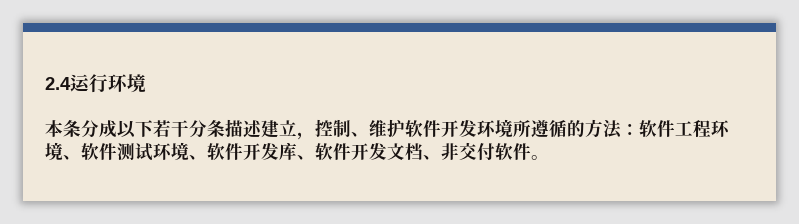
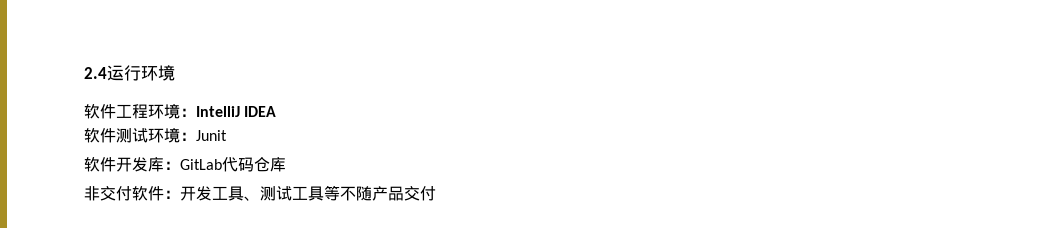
- 本条分成以下若干分条描述建立，控制、维护软件开发环境所遵循的方法：软件工程环境、软件测试环境、软件开发库、软件开发文档、非交付软件。
+ 软件工程环境：IntelliJ IDEA
+ 软件测试环境：Junit
+ 软件开发库：GitLab代码仓库
+ 非交付软件：开发工具、测试工具等不随产品交付

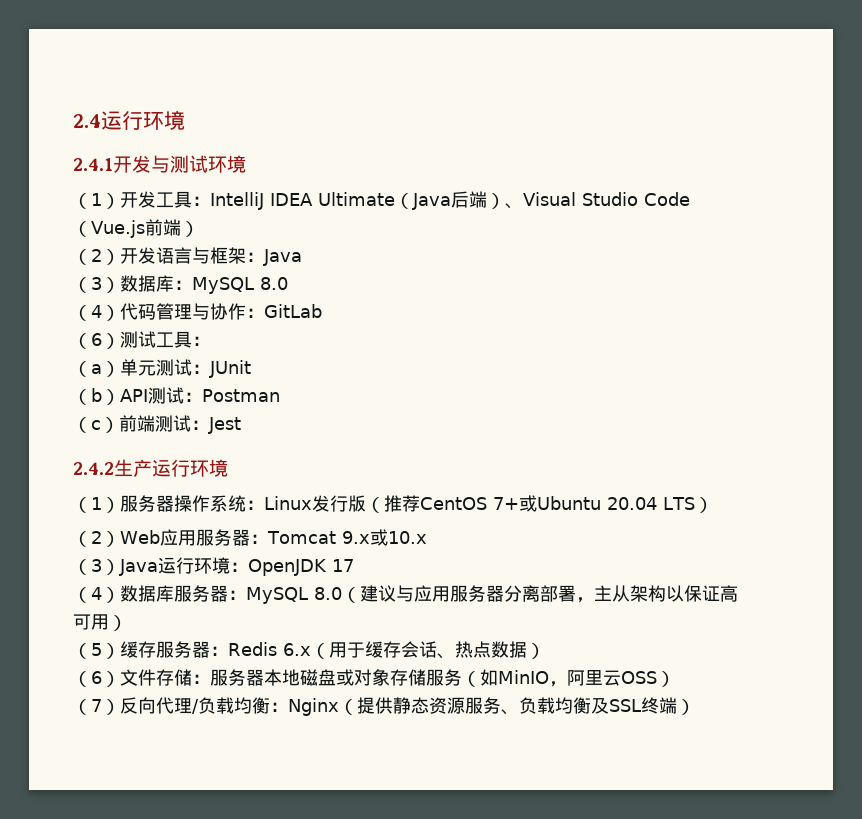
- 软件工程环境：IntelliJ IDEA
- 软件测试环境：Junit
- 软件开发库：GitLab代码仓库
- 非交付软件：开发工具、测试工具等不随产品交付
+ 2.4.1开发与测试环境
+ （1）开发工具：IntelliJ IDEA Ultimate（Java后端）、Visual Studio Code（Vue.js前端）
+ （2）开发语言与框架：Java
+ （3）数据库：MySQL 8.0
+ （4）代码管理与协作：GitLab
+ （6）测试工具：
+ （a）单元测试：JUnit
+ （b）API测试：Postman
+ （c）前端测试：Jest
+ 2.4.2生产运行环境
+ （1）服务器操作系统：Linux发行版（推荐CentOS 7+或Ubuntu 20.04 LTS）
+ （2）Web应用服务器：Tomcat 9.x或10.x
+ （3）Java运行环境：OpenJDK 17
+ （4）数据库服务器：MySQL 8.0（建议与应用服务器分离部署，主从架构以保证高可用）
+ （5）缓存服务器：Redis 6.x（用于缓存会话、热点数据）
+ （6）文件存储：服务器本地磁盘或对象存储服务（如MinIO，阿里云OSS）
+ （7）反向代理/负载均衡：Nginx（提供静态资源服务、负载均衡及SSL终端）

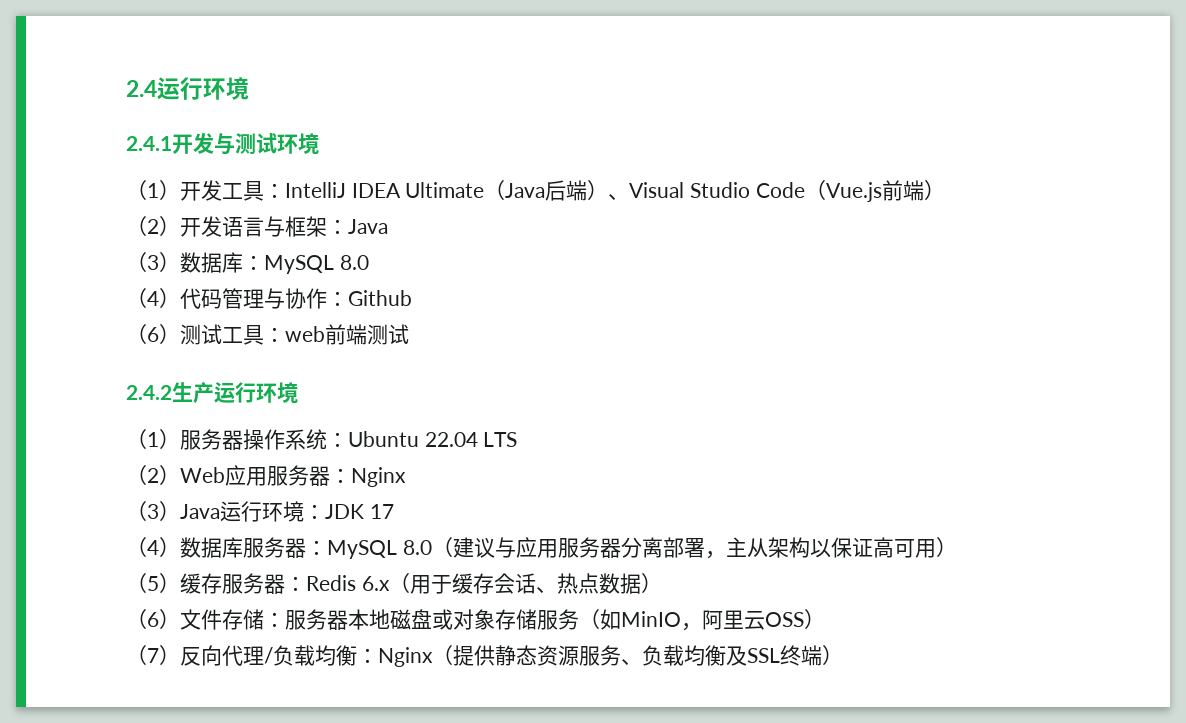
- （4）代码管理与协作：GitLab
+ （4）代码管理与协作：Github
- （6）测试工具：
- （a）单元测试：JUnit
- （b）API测试：Postman
- （c）前端测试：Jest
+ （6）测试工具：web前端测试
- （1）服务器操作系统：Linux发行版（推荐CentOS 7+或Ubuntu 20.04 LTS）
+ （1）服务器操作系统：Ubuntu 22.04 LTS
- （2）Web应用服务器：Tomcat 9.x或10.x
+ （2）Web应用服务器：Nginx
- （3）Java运行环境：OpenJDK 17
+ （3）Java运行环境：JDK 17

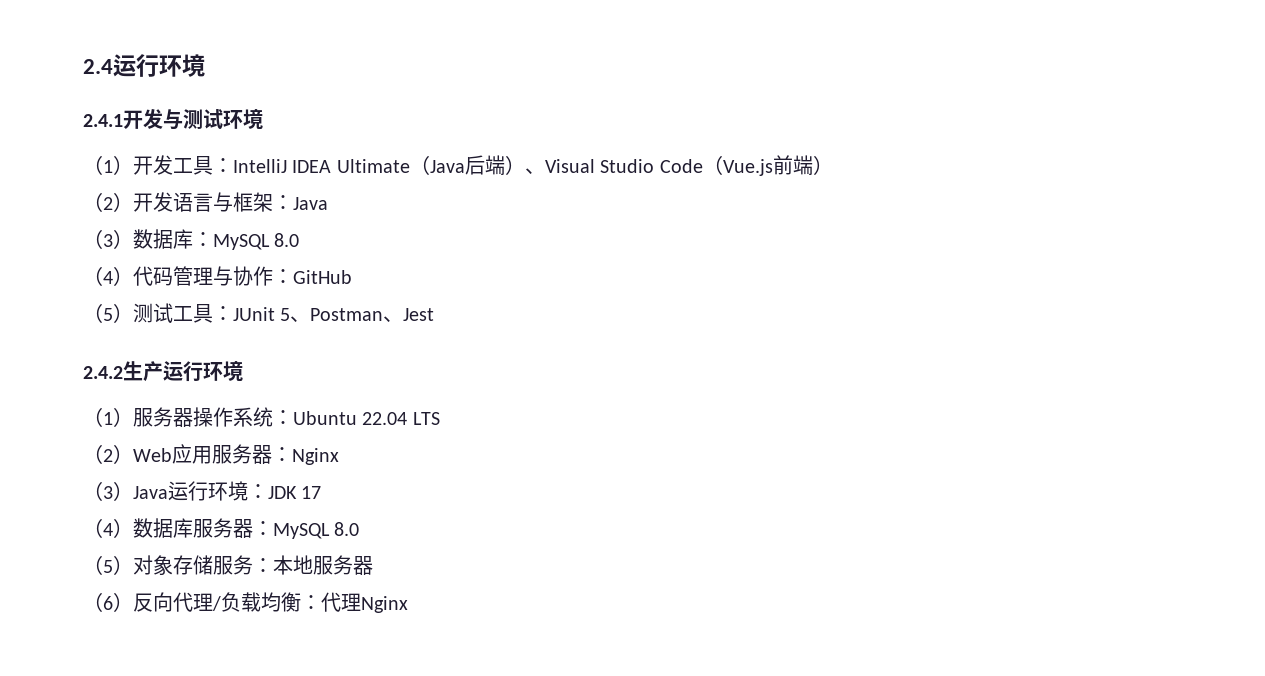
- （4）代码管理与协作：Github
- （6）测试工具：web前端测试
+ （4）代码管理与协作：GitHub
+ （5）测试工具：JUnit 5、Postman、Jest
- （4）数据库服务器：MySQL 8.0（建议与应用服务器分离部署，主从架构以保证高可用）
- （5）缓存服务器：Redis 6.x（用于缓存会话、热点数据）
- （6）文件存储：服务器本地磁盘或对象存储服务（如MinIO，阿里云OSS）
- （7）反向代理/负载均衡：Nginx（提供静态资源服务、负载均衡及SSL终端）
+ （4）数据库服务器：MySQL 8.0
+ （5）对象存储服务：本地服务器
+ （6）反向代理/负载均衡：代理Nginx

